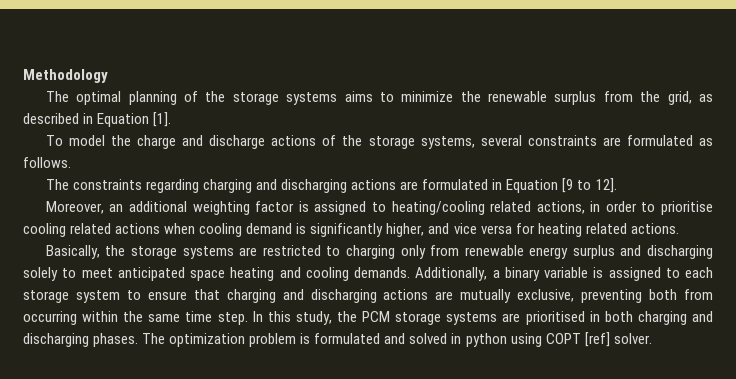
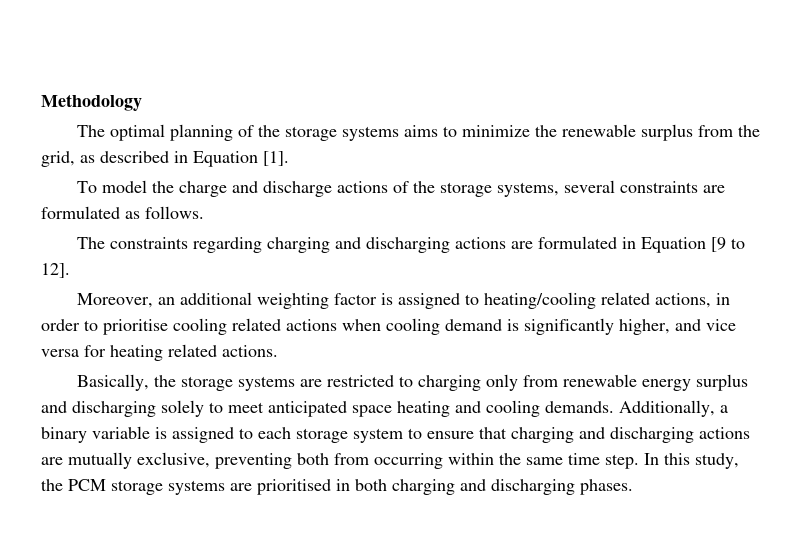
- The optimization problem is formulated and solved in python using COPT [ref] solver.

